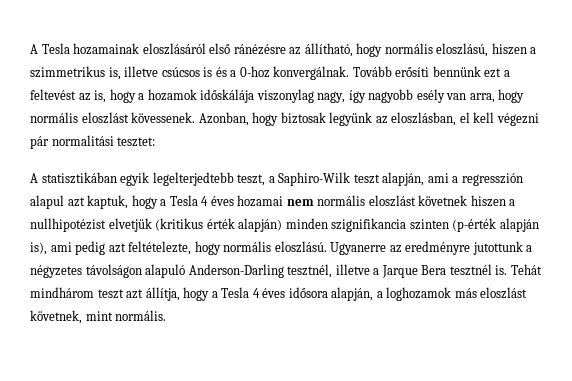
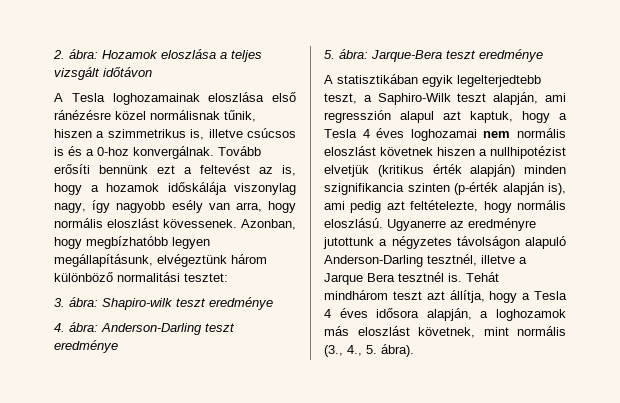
- A Tesla hozamainak eloszlásáról első ránézésre az állítható, hogy normális eloszlású, hiszen a szimmetrikus is, illetve csúcsos is és a 0-hoz konvergálnak.
+ 2. ábra: Hozamok eloszlása a teljes vizsgált időtávon
+ A Tesla loghozamainak eloszlása első ránézésre közel normálisnak tűnik, hiszen a szimmetrikus is, illetve csúcsos is és a 0-hoz konvergálnak.
- Azonban, hogy biztosak legyünk az eloszlásban, el kell végezni pár normalitási tesztet:
+ Azonban, hogy megbízhatóbb legyen megállapításunk, elvégeztünk három különböző normalitási tesztet:
+ 3. ábra: Shapiro-wilk teszt eredménye
+ 4. ábra: Anderson-Darling teszt eredménye
+ 5. ábra: Jarque-Bera teszt eredménye
- A statisztikában egyik legelterjedtebb teszt, a Saphiro-Wilk teszt alapján, ami a regresszión alapul azt kaptuk, hogy a Tesla 4 éves hozamai nem normális eloszlást követnek hiszen a nullhipotézist elvetjük (kritikus érték alapján) minden szignifikancia szinten (p-érték alapján is), ami pedig azt feltételezte, hogy normális eloszlású.
+ A statisztikában egyik legelterjedtebb teszt, a Saphiro-Wilk teszt alapján, ami regresszión alapul azt kaptuk, hogy a Tesla 4 éves loghozamai nem normális eloszlást követnek hiszen a nullhipotézist elvetjük (kritikus érték alapján) minden szignifikancia szinten (p-érték alapján is), ami pedig azt feltételezte, hogy normális eloszlású.
- Tehát mindhárom teszt azt állítja, hogy a Tesla 4 éves idősora alapján, a loghozamok más eloszlást követnek, mint normális.
+ Tehát mindhárom teszt azt állítja, hogy a Tesla 4 éves idősora alapján, a loghozamok más eloszlást követnek, mint normális (3., 4., 5. ábra).

